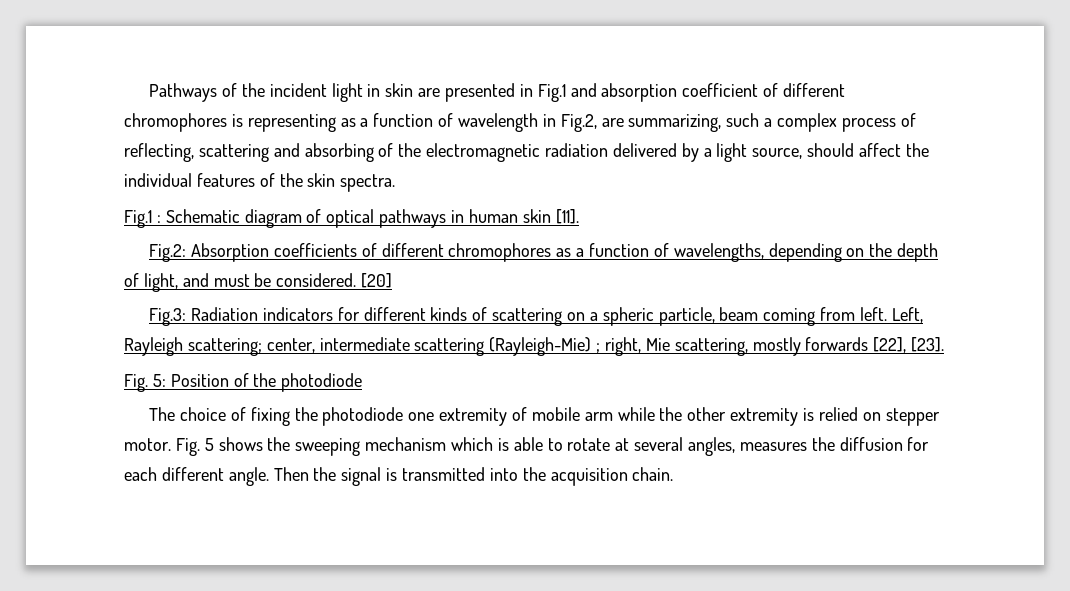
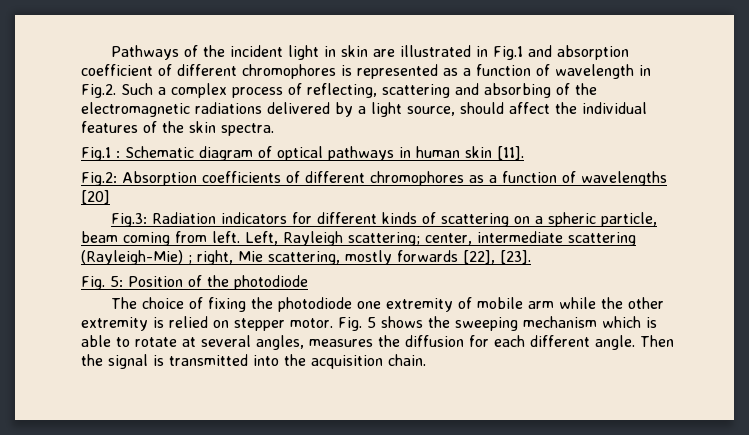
- Pathways of the incident light in skin are presented in Fig.1 and absorption coefficient of different chromophores is representing as a function of wavelength in Fig.2, are summarizing, such a complex process of reflecting, scattering and absorbing of the electromagnetic radiation delivered by a light source, should affect the individual features of the skin spectra.
+ Pathways of the incident light in skin are illustrated in Fig.1 and absorption coefficient of different chromophores is represented as a function of wavelength in Fig.2. Such a complex process of reflecting, scattering and absorbing of the electromagnetic radiations delivered by a light source, should affect the individual features of the skin spectra.
- Fig.2: Absorption coefficients of different chromophores as a function of wavelengths, depending on the depth of light, and must be considered. [20]
+ Fig.2: Absorption coefficients of different chromophores as a function of wavelengths [20]

